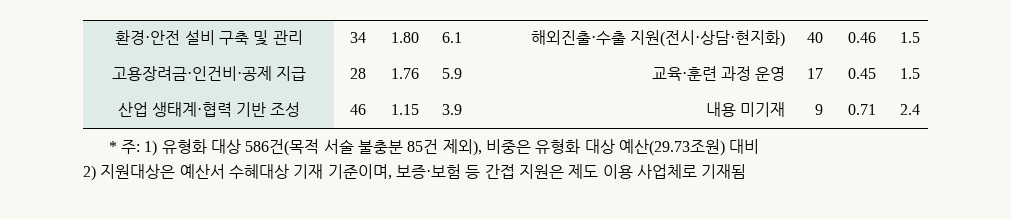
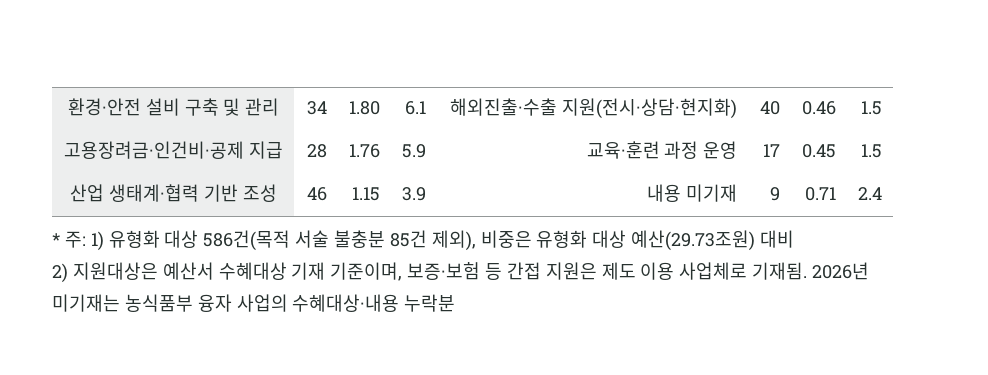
- 2) 지원대상은 예산서 수혜대상 기재 기준이며, 보증·보험 등 간접 지원은 제도 이용 사업체로 기재됨
+ 2) 지원대상은 예산서 수혜대상 기재 기준이며, 보증·보험 등 간접 지원은 제도 이용 사업체로 기재됨. 2026년 미기재는 농식품부 융자 사업의 수혜대상·내용 누락분

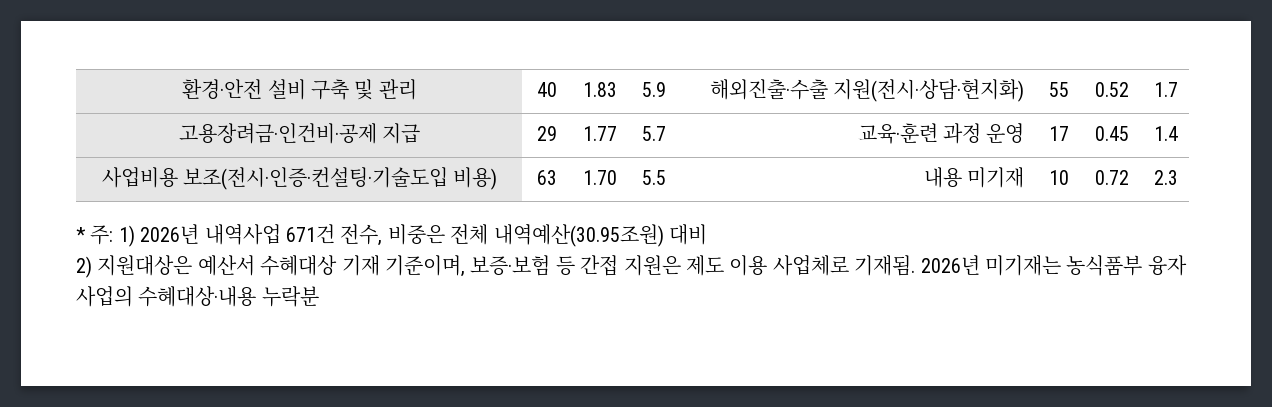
- 환경·안전 설비 구축 및 관리 | 34 | 1.80 | 6.1 | 해외진출·수출 지원(전시·상담·현지화) | 40 | 0.46 | 1.5
+ 환경·안전 설비 구축 및 관리 | 40 | 1.83 | 5.9 | 해외진출·수출 지원(전시·상담·현지화) | 55 | 0.52 | 1.7
- 고용장려금·인건비·공제 지급 | 28 | 1.76 | 5.9 | 교육·훈련 과정 운영 | 17 | 0.45 | 1.5
- 산업 생태계·협력 기반 조성 | 46 | 1.15 | 3.9 | 내용 미기재 | 9 | 0.71 | 2.4
+ 고용장려금·인건비·공제 지급 | 29 | 1.77 | 5.7 | 교육·훈련 과정 운영 | 17 | 0.45 | 1.4
+ 사업비용 보조(전시·인증·컨설팅·기술도입 비용) | 63 | 1.70 | 5.5 | 내용 미기재 | 10 | 0.72 | 2.3
- * 주: 1) 유형화 대상 586건(목적 서술 불충분 85건 제외), 비중은 유형화 대상 예산(29.73조원) 대비
+ * 주: 1) 2026년 내역사업 671건 전수, 비중은 전체 내역예산(30.95조원) 대비

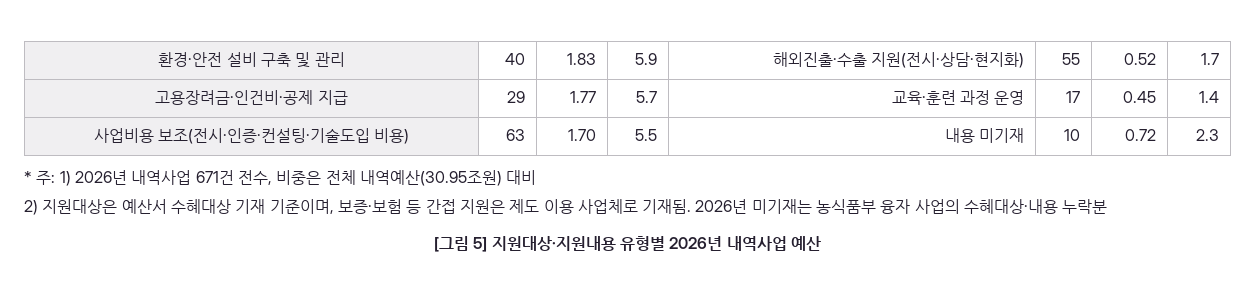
+ [그림 5] 지원대상·지원내용 유형별 2026년 내역사업 예산

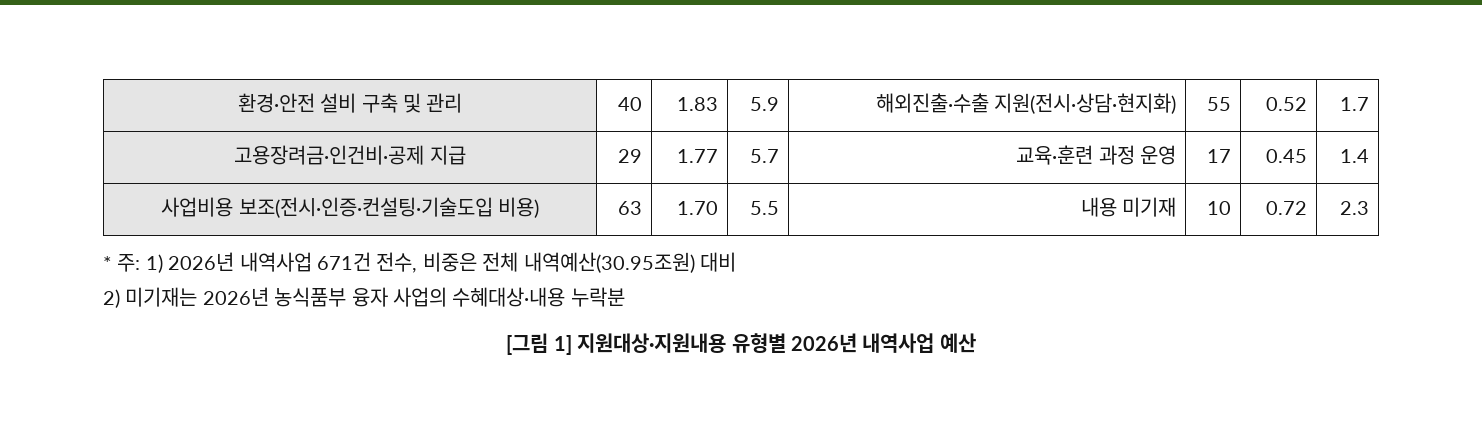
- 2) 지원대상은 예산서 수혜대상 기재 기준이며, 보증·보험 등 간접 지원은 제도 이용 사업체로 기재됨. 2026년 미기재는 농식품부 융자 사업의 수혜대상·내용 누락분
+ 2) 미기재는 2026년 농식품부 융자 사업의 수혜대상·내용 누락분
- [그림 5] 지원대상·지원내용 유형별 2026년 내역사업 예산
+ [그림 1] 지원대상·지원내용 유형별 2026년 내역사업 예산

